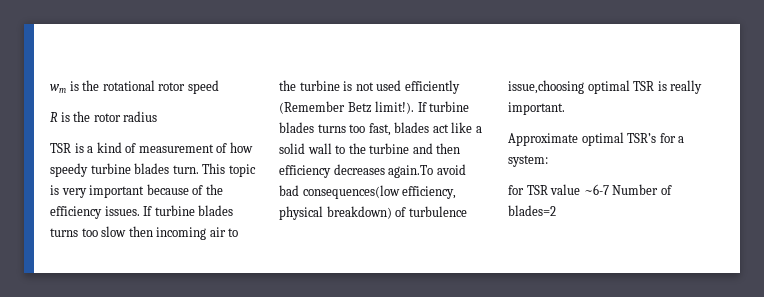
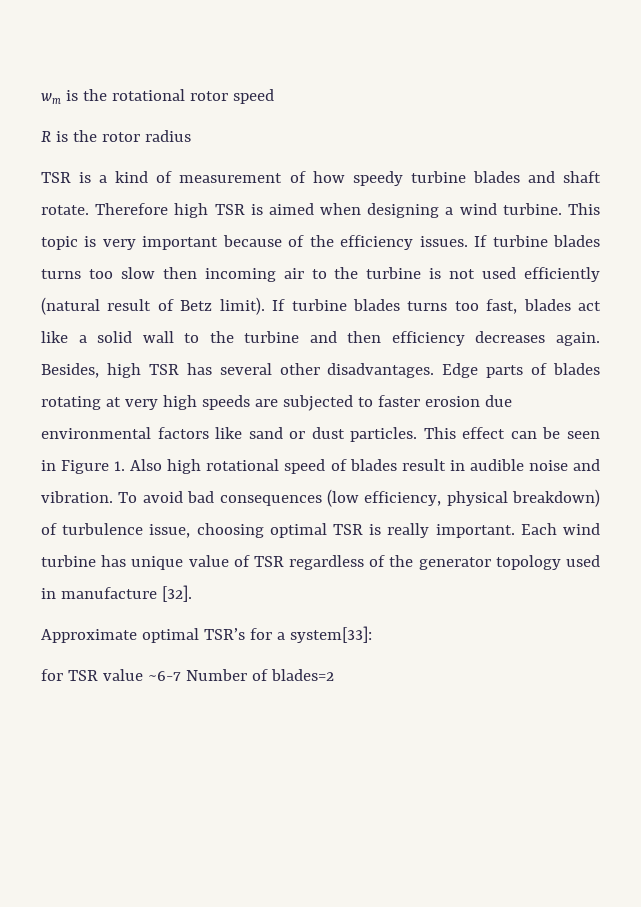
- TSR is a kind of measurement of how speedy turbine blades turn.
+ TSR is a kind of measurement of how speedy turbine blades and shaft rotate. Therefore high TSR is aimed when designing a wind turbine.
- If turbine blades turns too slow then incoming air to the turbine is not used efficiently (Remember Betz limit!).
+ If turbine blades turns too slow then incoming air to the turbine is not used efficiently (natural result of Betz limit).
- If turbine blades turns too fast, blades act like a solid wall to the turbine and then efficiency decreases again.To avoid bad consequences(low efficiency, physical breakdown) of turbulence issue,choosing optimal TSR is really important.
+ If turbine blades turns too fast, blades act like a solid wall to the turbine and then efficiency decreases again. Besides, high TSR has several other disadvantages. Edge parts of blades rotating at very high speeds are subjected to faster erosion due environmental factors like sand or dust particles. This effect can be seen in Figure 1. Also high rotational speed of blades result in audible noise and vibration. To avoid bad consequences (low efficiency, physical breakdown) of turbulence issue, choosing optimal TSR is really important. Each wind turbine has unique value of TSR regardless of the generator topology used in manufacture [32].
- Approximate optimal TSR’s for a system:
+ Approximate optimal TSR’s for a system[33]:

